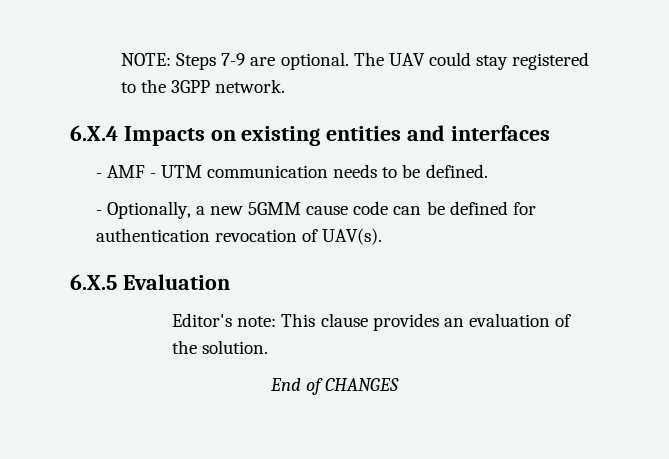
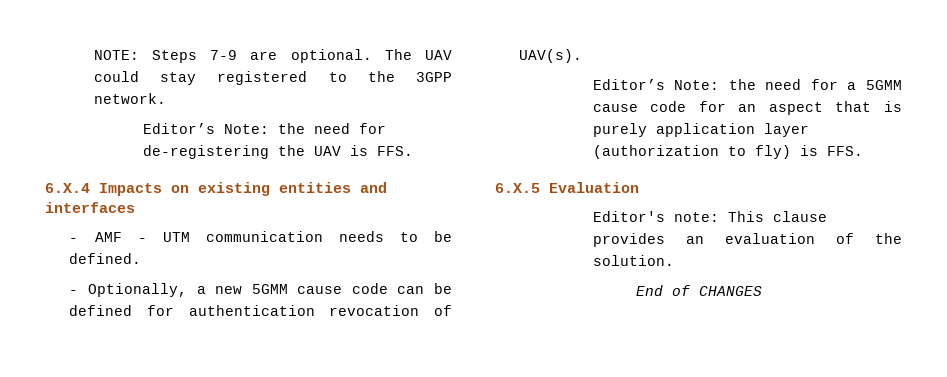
+ Editor’s Note: the need for de-registering the UAV is FFS.
+ Editor’s Note: the need for a 5GMM cause code for an aspect that is purely application layer (authorization to fly) is FFS.

